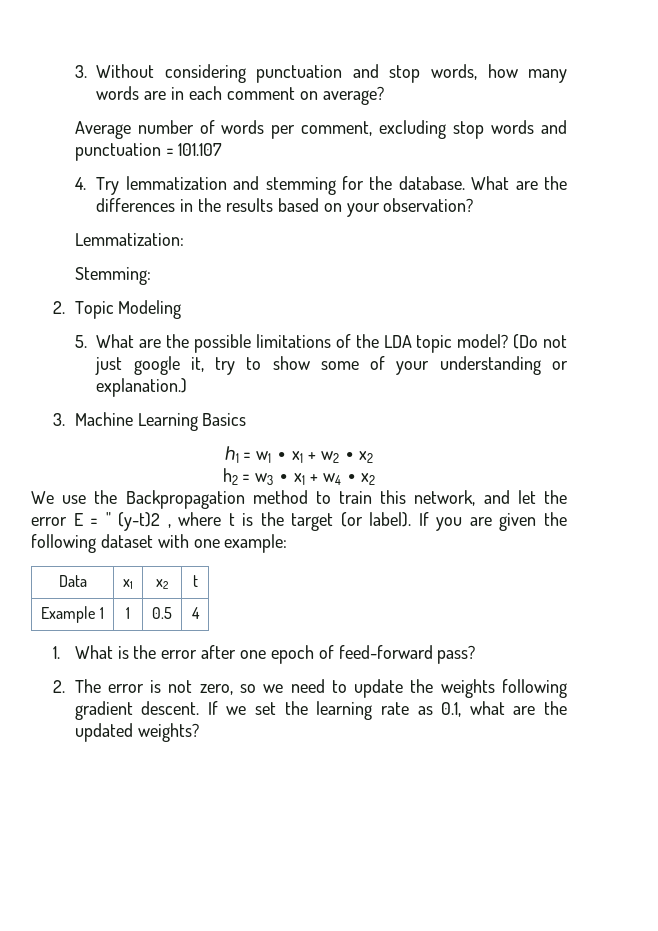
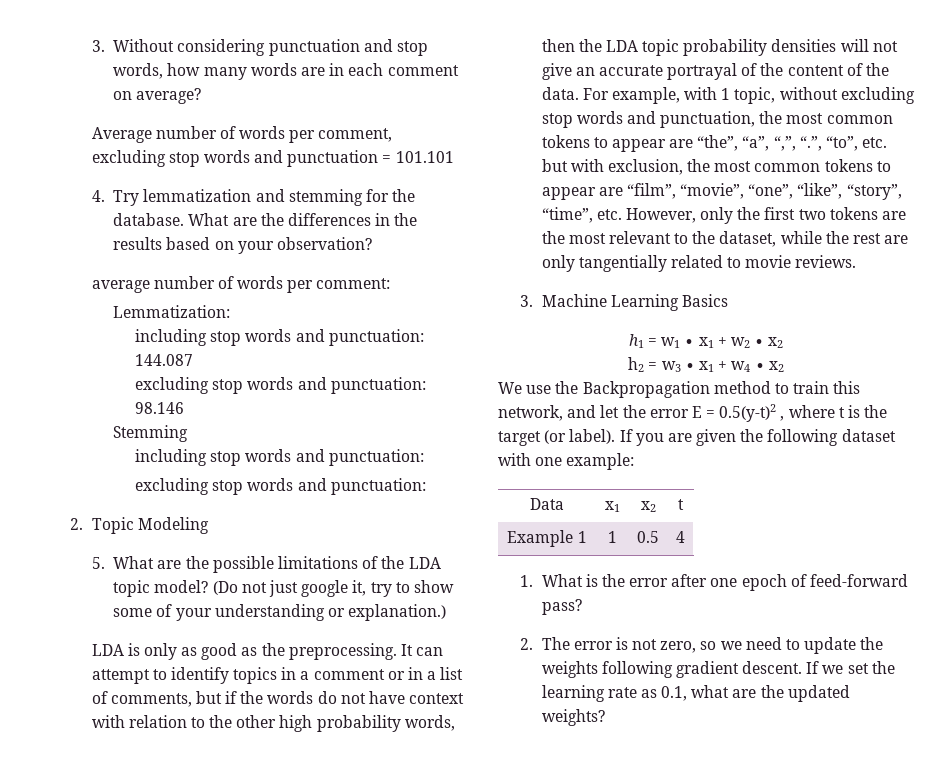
- Average number of words per comment, excluding stop words and punctuation = 101.107
+ Average number of words per comment, excluding stop words and punctuation = 101.101
+ average number of words per comment:
  Lemmatization:
- Stemming:
+ including stop words and punctuation: 144.087
+ excluding stop words and punctuation: 98.146
+ Stemming
+ including stop words and punctuation:
+ excluding stop words and punctuation:
+ LDA is only as good as the preprocessing. It can attempt to identify topics in a comment or in a list of comments, but if the words do not have context with relation to the other high probability words, then the LDA topic probability densities will not give an accurate portrayal of the content of the data. For example, with 1 topic, without excluding stop words and punctuation, the most common tokens to appear are “the”, “a”, “,”, “.”, “to”, etc. but with exclusion, the most common tokens to appear are “film”, “movie”, “one”, “like”, “story”, “time”, etc. However, only the first two tokens are the most relevant to the dataset, while the rest are only tangentially related to movie reviews.
- We use the Backpropagation method to train this network, and let the error E = " (y-t)2 , where t is the target (or label).
+ We use the Backpropagation method to train this network, and let the error E = 0.5(y-t)2 , where t is the target (or label).

